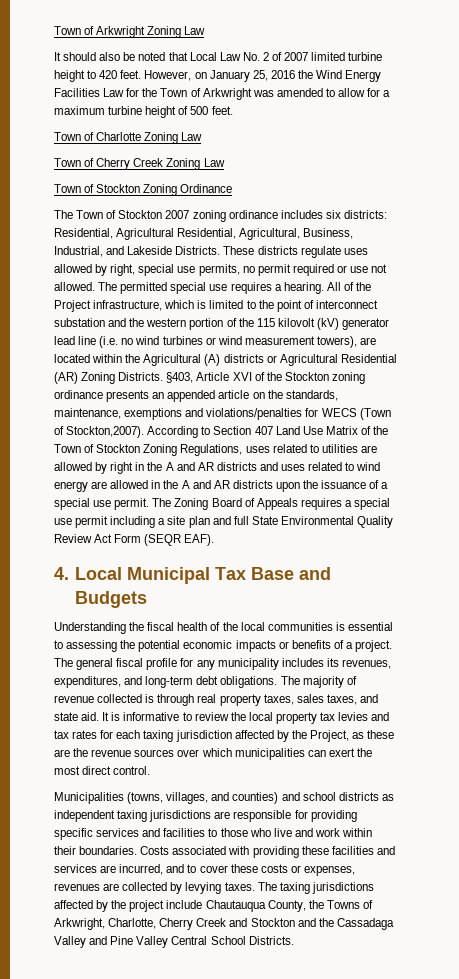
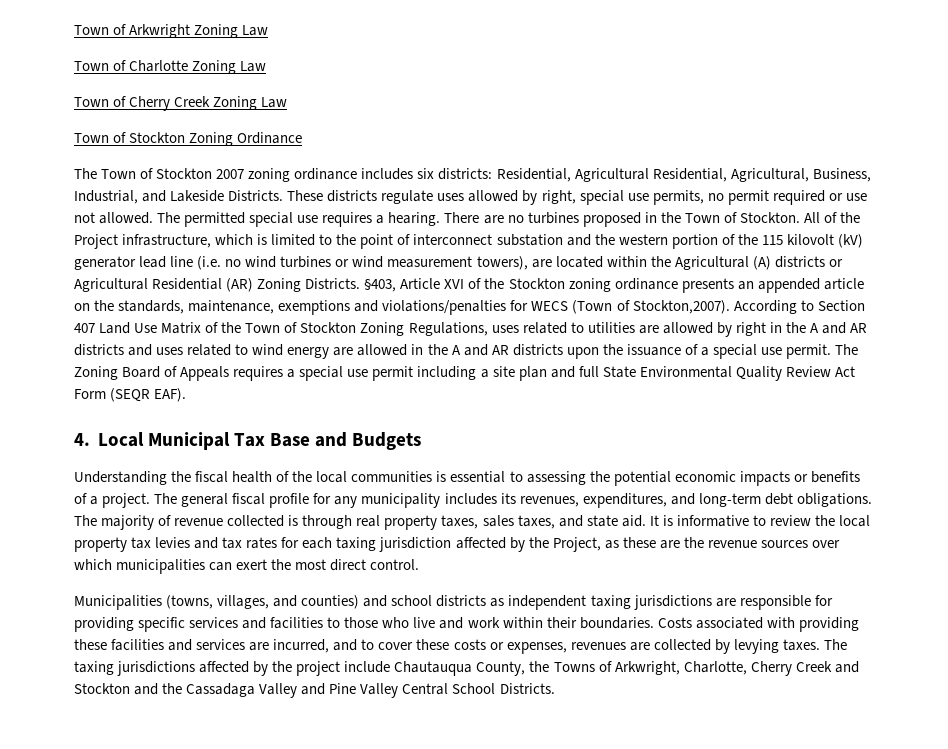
- It should also be noted that Local Law No. 2 of 2007 limited turbine height to 420 feet. However, on January 25, 2016 the Wind Energy Facilities Law for the Town of Arkwright was amended to allow for a maximum turbine height of 500 feet.
+ There are no turbines proposed in the Town of Stockton.

